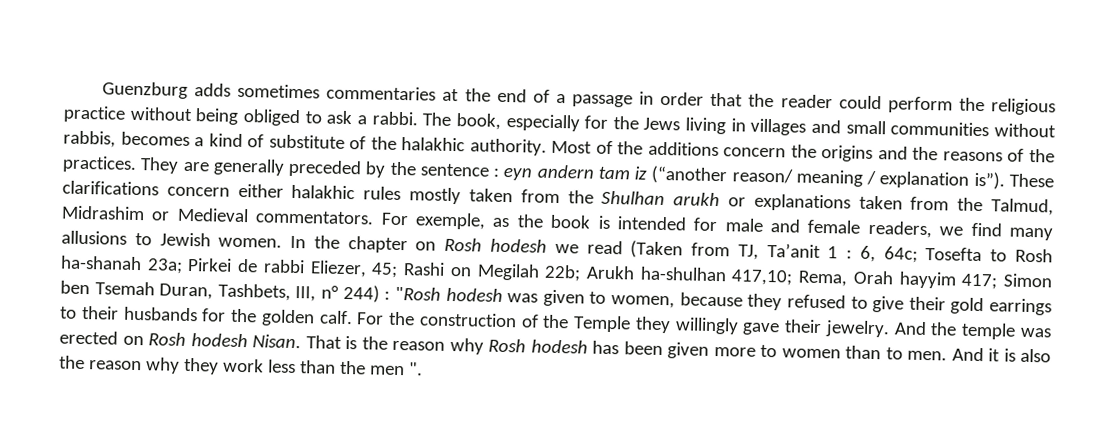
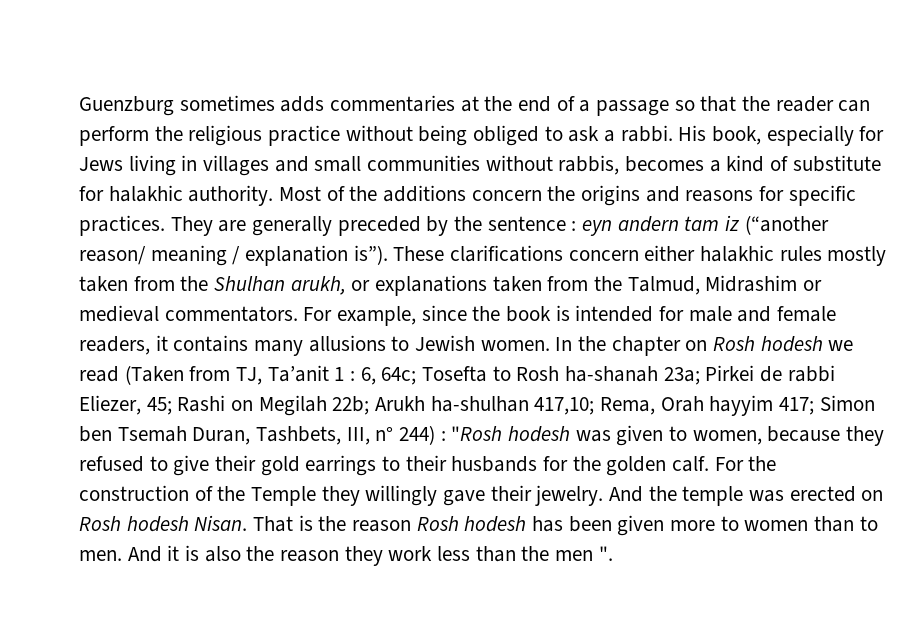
- Guenzburg adds sometimes commentaries at the end of a passage in order that the reader could perform the religious practice without being obliged to ask a rabbi.
+ Guenzburg sometimes adds commentaries at the end of a passage so that the reader can perform the religious practice without being obliged to ask a rabbi.
- The book, especially for the Jews living in villages and small communities without rabbis, becomes a kind of substitute of the halakhic authority.
+ His book, especially for Jews living in villages and small communities without rabbis, becomes a kind of substitute for halakhic authority.
- Most of the additions concern the origins and the reasons of the practices.
+ Most of the additions concern the origins and reasons for specific practices.
- These clarifications concern either halakhic rules mostly taken from the Shulhan arukh or explanations taken from the Talmud, Midrashim or Medieval commentators.
+ These clarifications concern either halakhic rules mostly taken from the Shulhan arukh, or explanations taken from the Talmud, Midrashim or medieval commentators.
- For exemple, as the book is intended for male and female readers, we find many allusions to Jewish women.
+ For example, since the book is intended for male and female readers, it contains many allusions to Jewish women.
- That is the reason why Rosh hodesh has been given more to women than to men.
+ That is the reason Rosh hodesh has been given more to women than to men.
- And it is also the reason why they work less than the men ".
+ And it is also the reason they work less than the men ".

